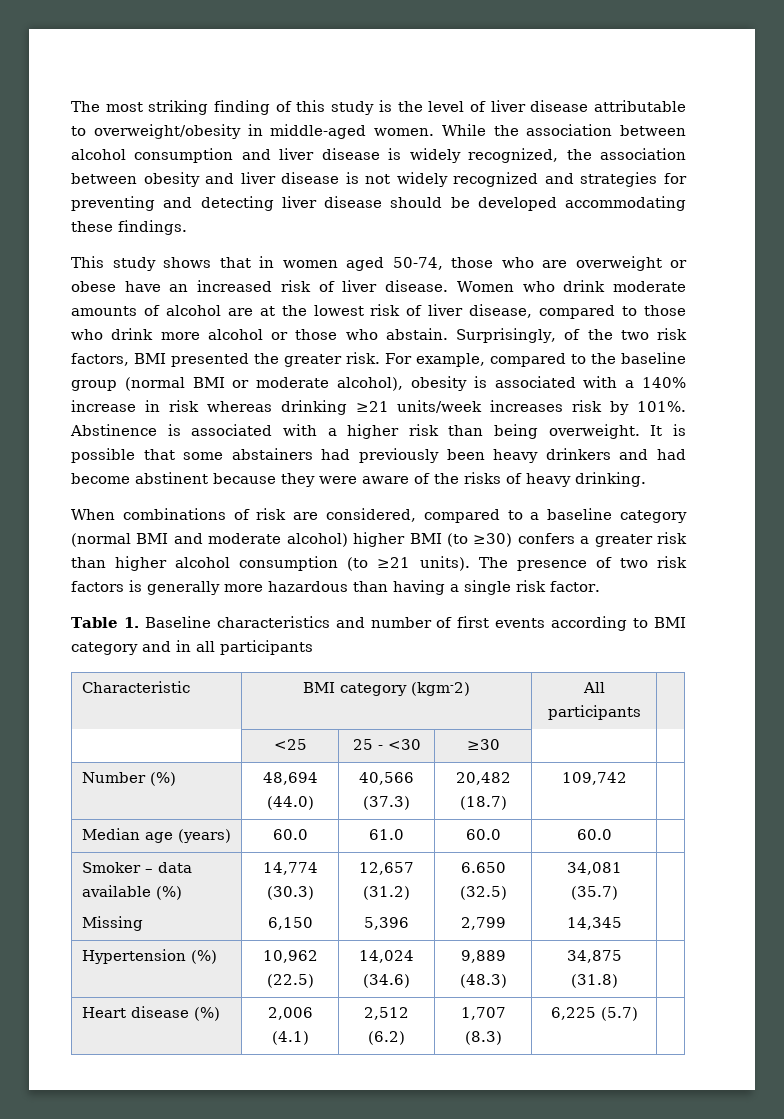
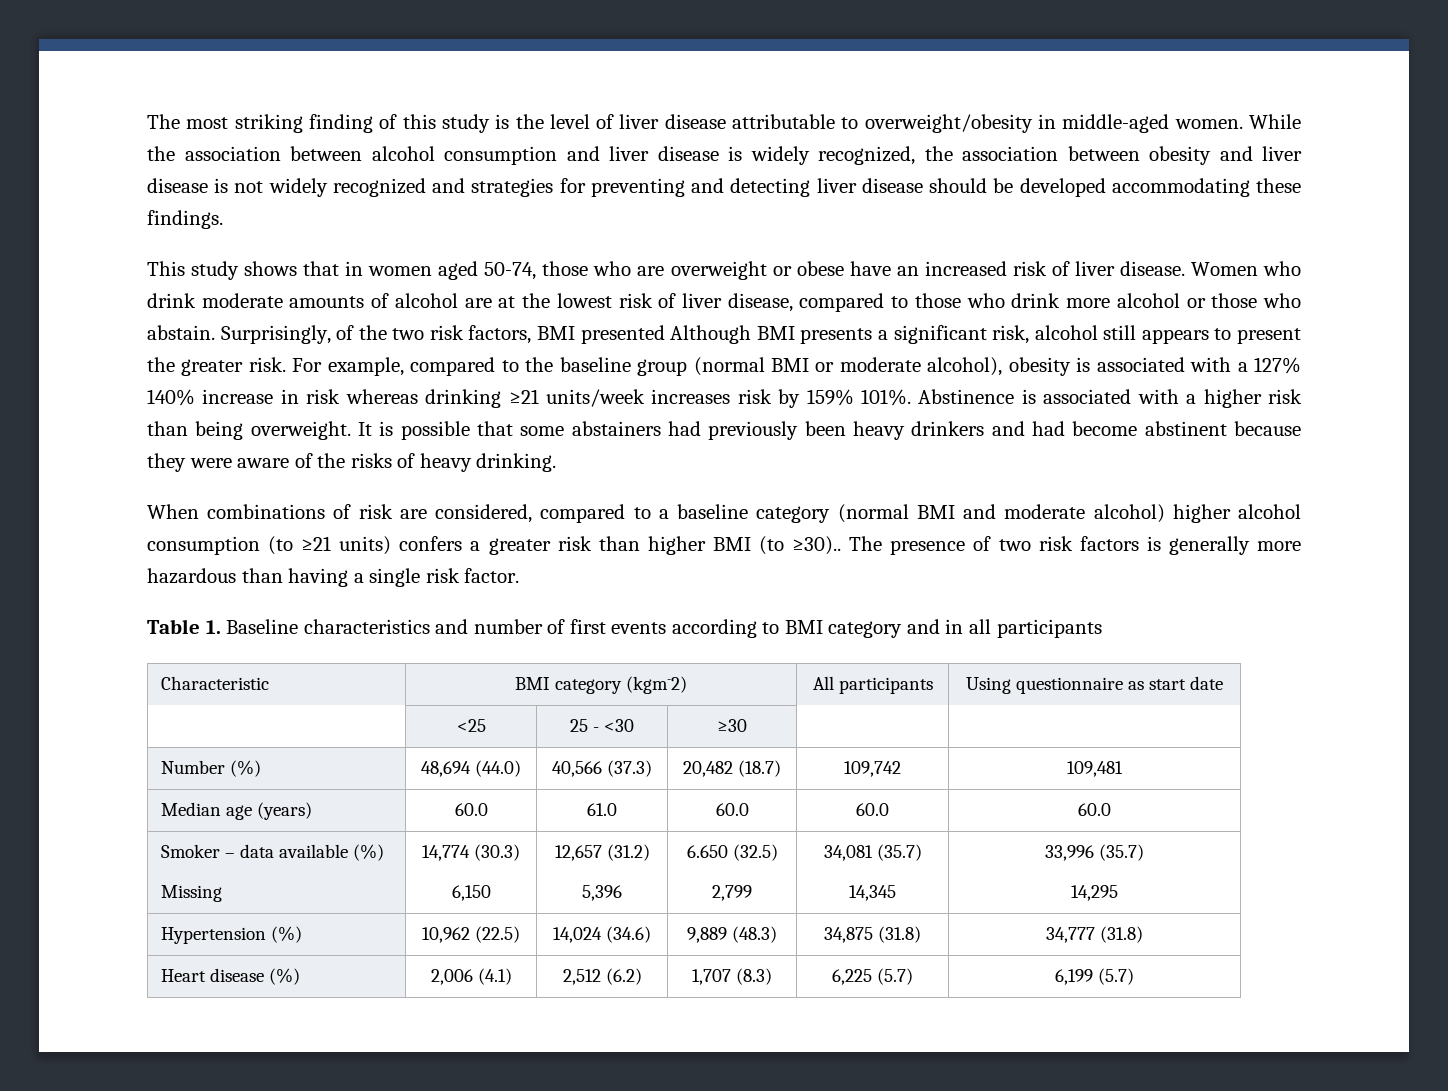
- Surprisingly, of the two risk factors, BMI presented the greater risk.
+ Surprisingly, of the two risk factors, BMI presented Although BMI presents a significant risk, alcohol still appears to present the greater risk.
- For example, compared to the baseline group (normal BMI or moderate alcohol), obesity is associated with a 140% increase in risk whereas drinking ≥21 units/week increases risk by 101%.
+ For example, compared to the baseline group (normal BMI or moderate alcohol), obesity is associated with a 127% 140% increase in risk whereas drinking ≥21 units/week increases risk by 159% 101%.
- When combinations of risk are considered, compared to a baseline category (normal BMI and moderate alcohol) higher BMI (to ≥30) confers a greater risk than higher alcohol consumption (to ≥21 units).
+ When combinations of risk are considered, compared to a baseline category (normal BMI and moderate alcohol) higher alcohol consumption (to ≥21 units) confers a greater risk than higher BMI (to ≥30)..
- Characteristic | BMI category (kgm-2) | All participants |
+ Characteristic | BMI category (kgm-2) | All participants | Using questionnaire as start date
- Number (%) | 48,694 (44.0) | 40,566 (37.3) | 20,482 (18.7) | 109,742 |
+ Number (%) | 48,694 (44.0) | 40,566 (37.3) | 20,482 (18.7) | 109,742 | 109,481
- Median age (years) | 60.0 | 61.0 | 60.0 | 60.0 |
+ Median age (years) | 60.0 | 61.0 | 60.0 | 60.0 | 60.0
  Smoker – data available (%)
  Missing | 14,774 (30.3)
  6,150 | 12,657 (31.2)
  5,396 | 6.650 (32.5)
  2,799 | 34,081 (35.7)
- 14,345 |
+ 14,345 | 33,996 (35.7)
+ 14,295
- Hypertension (%) | 10,962 (22.5) | 14,024 (34.6) | 9,889 (48.3) | 34,875 (31.8) |
+ Hypertension (%) | 10,962 (22.5) | 14,024 (34.6) | 9,889 (48.3) | 34,875 (31.8) | 34,777 (31.8)
- Heart disease (%) | 2,006 (4.1) | 2,512 (6.2) | 1,707 (8.3) | 6,225 (5.7) |
+ Heart disease (%) | 2,006 (4.1) | 2,512 (6.2) | 1,707 (8.3) | 6,225 (5.7) | 6,199 (5.7)

